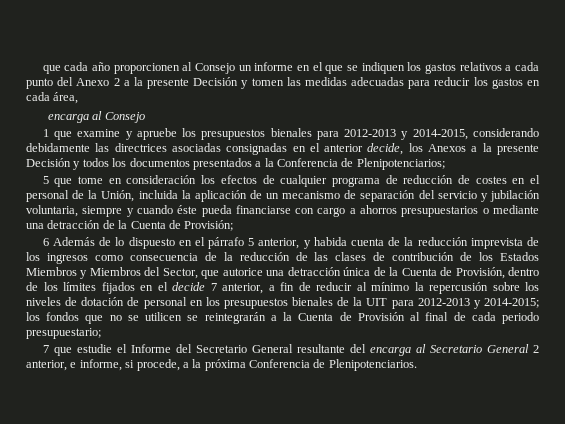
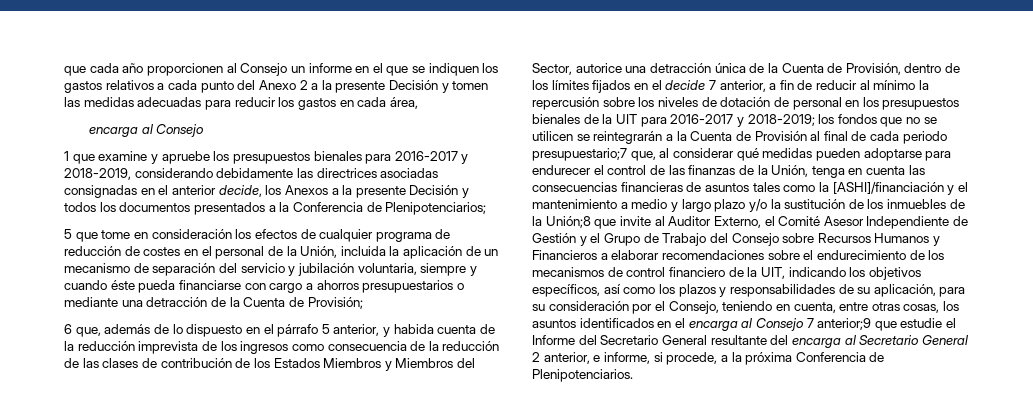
- 1 que examine y apruebe los presupuestos bienales para 2012-2013 y 2014-2015, considerando debidamente las directrices asociadas consignadas en el anterior decide, los Anexos a la presente Decisión y todos los documentos presentados a la Conferencia de Plenipotenciarios;
+ 1 que examine y apruebe los presupuestos bienales para 2016-2017 y 2018-2019, considerando debidamente las directrices asociadas consignadas en el anterior decide, los Anexos a la presente Decisión y todos los documentos presentados a la Conferencia de Plenipotenciarios;
- 6 Además de lo dispuesto en el párrafo 5 anterior, y habida cuenta de la reducción imprevista de los ingresos como consecuencia de la reducción de las clases de contribución de los Estados Miembros y Miembros del Sector, que autorice una detracción única de la Cuenta de Provisión, dentro de los límites fijados en el decide 7 anterior, a fin de reducir al mínimo la repercusión sobre los niveles de dotación de personal en los presupuestos bienales de la UIT para 2012-2013 y 2014-2015;
+ 6 que, además de lo dispuesto en el párrafo 5 anterior, y habida cuenta de la reducción imprevista de los ingresos como consecuencia de la reducción de las clases de contribución de los Estados Miembros y Miembros del Sector, autorice una detracción única de la Cuenta de Provisión, dentro de los límites fijados en el decide 7 anterior, a fin de reducir al mínimo la repercusión sobre los niveles de dotación de personal en los presupuestos bienales de la UIT para 2016-2017 y 2018-2019;
- los fondos que no se utilicen se reintegrarán a la Cuenta de Provisión al final de cada periodo presupuestario;
- 7 que estudie el Informe del Secretario General resultante del encarga al Secretario General 2 anterior, e informe, si procede, a la próxima Conferencia de Plenipotenciarios.
+ los fondos que no se utilicen se reintegrarán a la Cuenta de Provisión al final de cada periodo presupuestario;7 que, al considerar qué medidas pueden adoptarse para endurecer el control de las finanzas de la Unión, tenga en cuenta las consecuencias financieras de asuntos tales como la [ASHI]/financiación y el mantenimiento a medio y largo plazo y/o la sustitución de los inmuebles de la Unión;8 que invite al Auditor Externo, el Comité Asesor Independiente de Gestión y el Grupo de Trabajo del Consejo sobre Recursos Humanos y Financieros a elaborar recomendaciones sobre el endurecimiento de los mecanismos de control financiero de la UIT, indicando los objetivos específicos, así como los plazos y responsabilidades de su aplicación, para su consideración por el Consejo, teniendo en cuenta, entre otras cosas, los asuntos identificados en el encarga al Consejo 7 anterior;9 que estudie el Informe del Secretario General resultante del encarga al Secretario General 2 anterior, e informe, si procede, a la próxima Conferencia de Plenipotenciarios.

